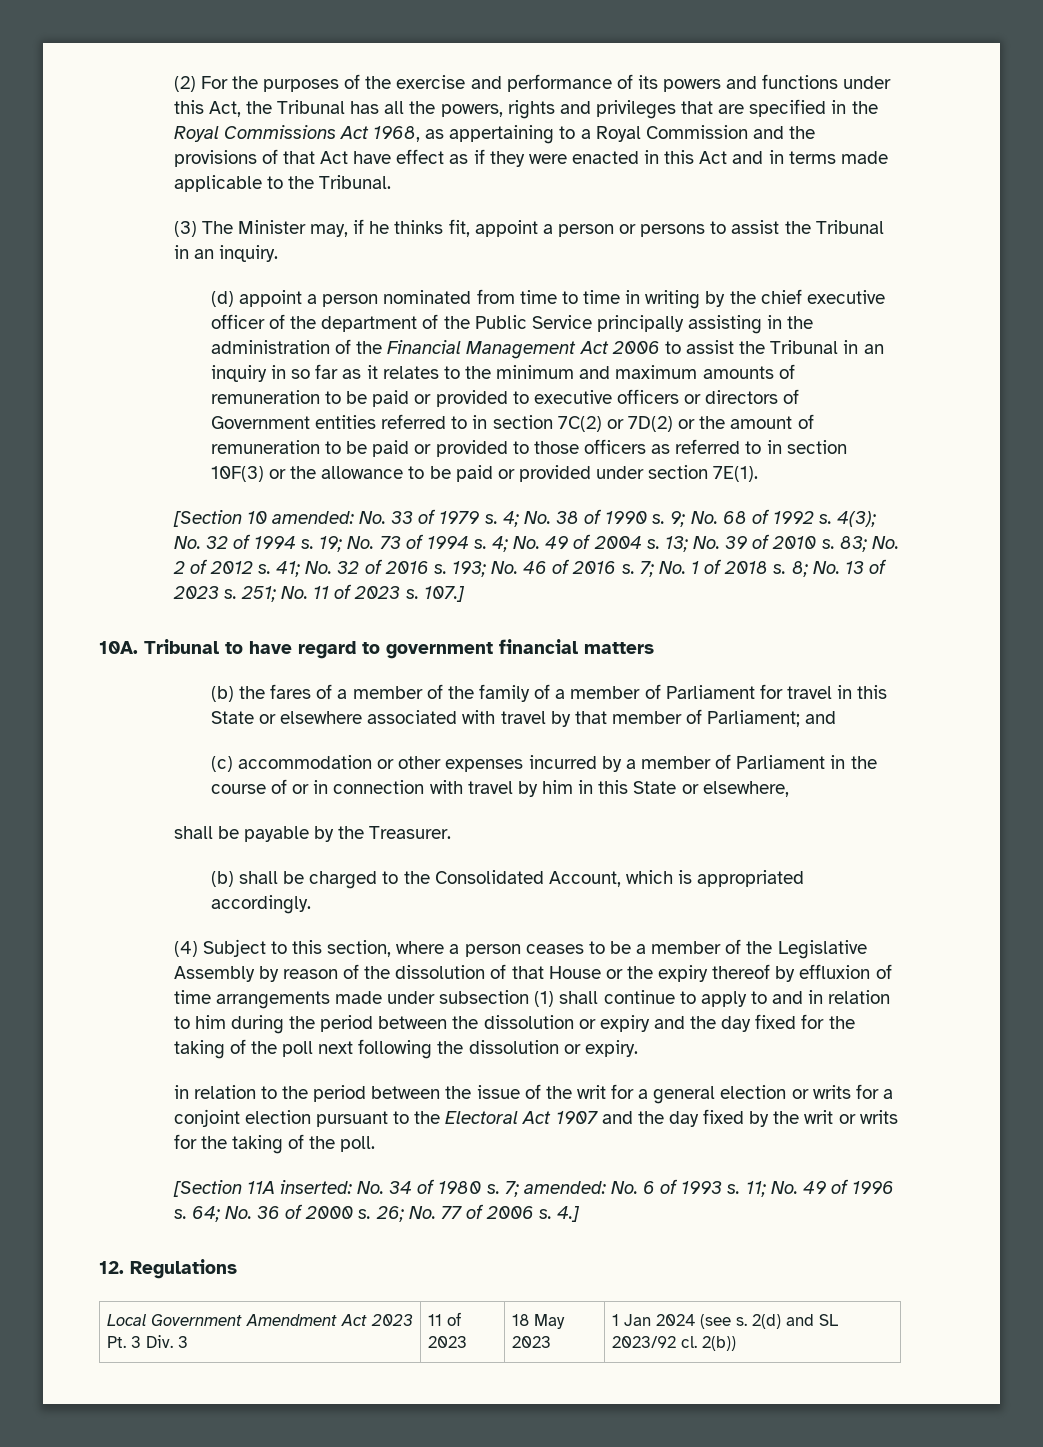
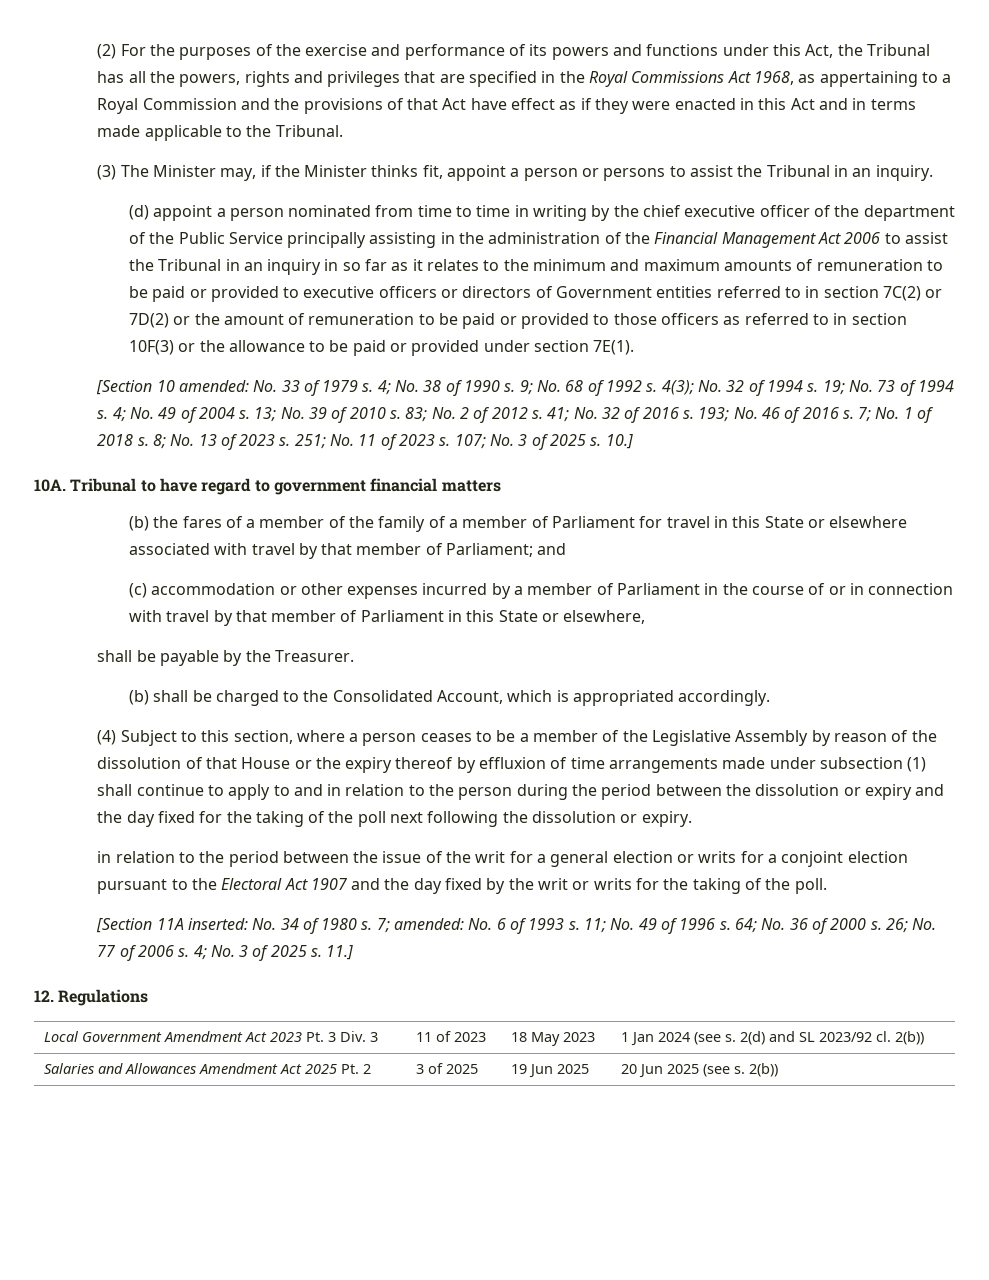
- (3) The Minister may, if he thinks fit, appoint a person or persons to assist the Tribunal in an inquiry.
+ (3) The Minister may, if the Minister thinks fit, appoint a person or persons to assist the Tribunal in an inquiry.
- 107.]
+ 107; No. 3 of 2025 s. 10.]
- (c) accommodation or other expenses incurred by a member of Parliament in the course of or in connection with travel by him in this State or elsewhere,
+ (c) accommodation or other expenses incurred by a member of Parliament in the course of or in connection with travel by that member of Parliament in this State or elsewhere,
- (4) Subject to this section, where a person ceases to be a member of the Legislative Assembly by reason of the dissolution of that House or the expiry thereof by effluxion of time arrangements made under subsection (1) shall continue to apply to and in relation to him during the period between the dissolution or expiry and the day fixed for the taking of the poll next following the dissolution or expiry.
+ (4) Subject to this section, where a person ceases to be a member of the Legislative Assembly by reason of the dissolution of that House or the expiry thereof by effluxion of time arrangements made under subsection (1) shall continue to apply to and in relation to the person during the period between the dissolution or expiry and the day fixed for the taking of the poll next following the dissolution or expiry.
- 4.]
+ 4; No. 3 of 2025 s. 11.]
+ Salaries and Allowances Amendment Act 2025 Pt. 2 | 3 of 2025 | 19 Jun 2025 | 20 Jun 2025 (see s. 2(b))

